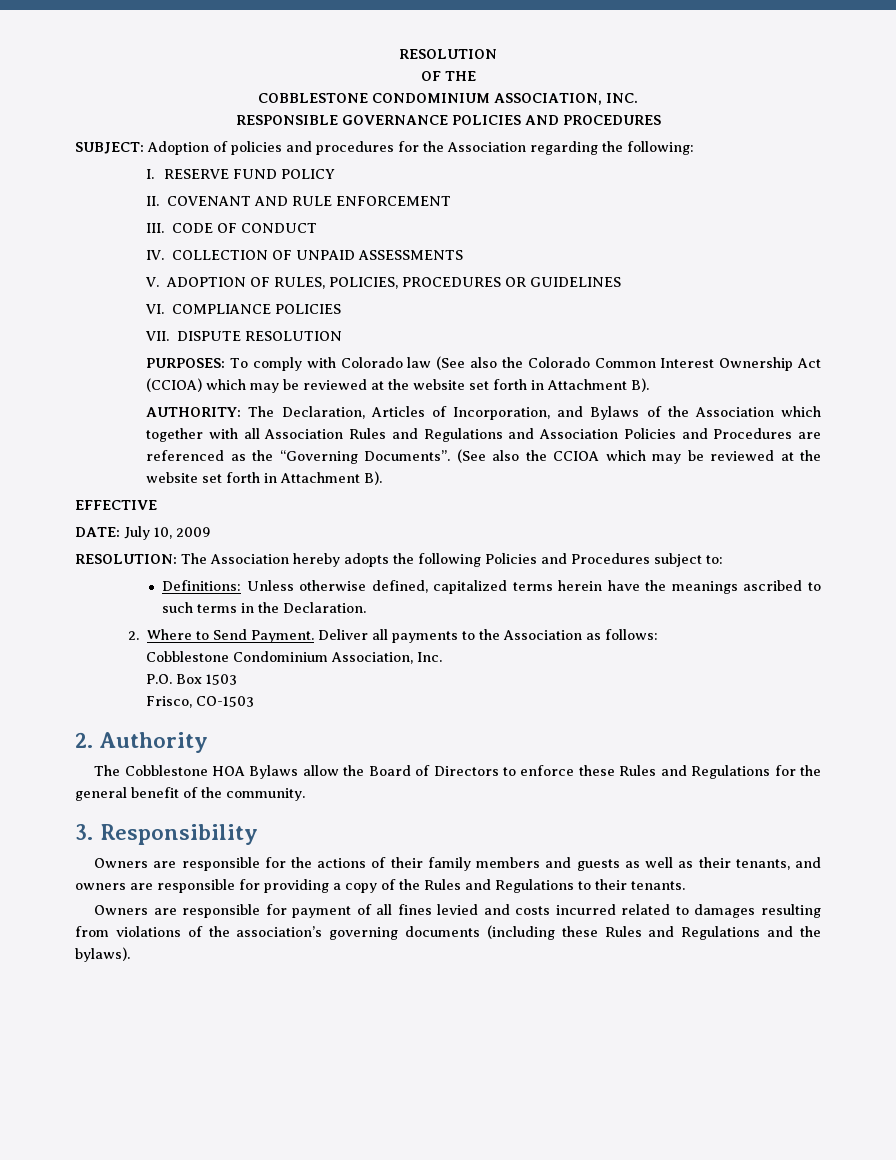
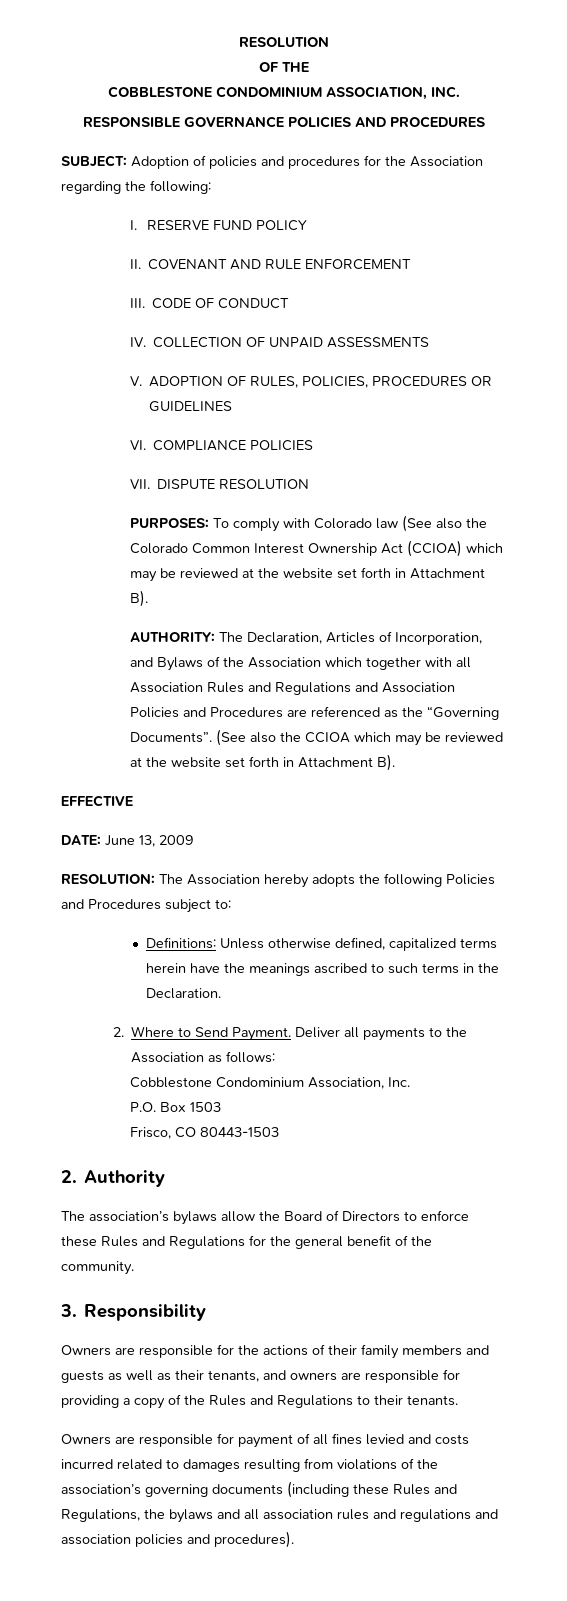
- DATE: July 10, 2009
+ DATE: June 13, 2009
- Frisco, CO-1503
+ Frisco, CO 80443-1503
- The Cobblestone HOA Bylaws allow the Board of Directors to enforce these Rules and Regulations for the general benefit of the community.
+ The association’s bylaws allow the Board of Directors to enforce these Rules and Regulations for the general benefit of the community.
- Owners are responsible for payment of all fines levied and costs incurred related to damages resulting from violations of the association’s governing documents (including these Rules and Regulations and the bylaws).
+ Owners are responsible for payment of all fines levied and costs incurred related to damages resulting from violations of the association’s governing documents (including these Rules and Regulations, the bylaws and all association rules and regulations and association policies and procedures).

